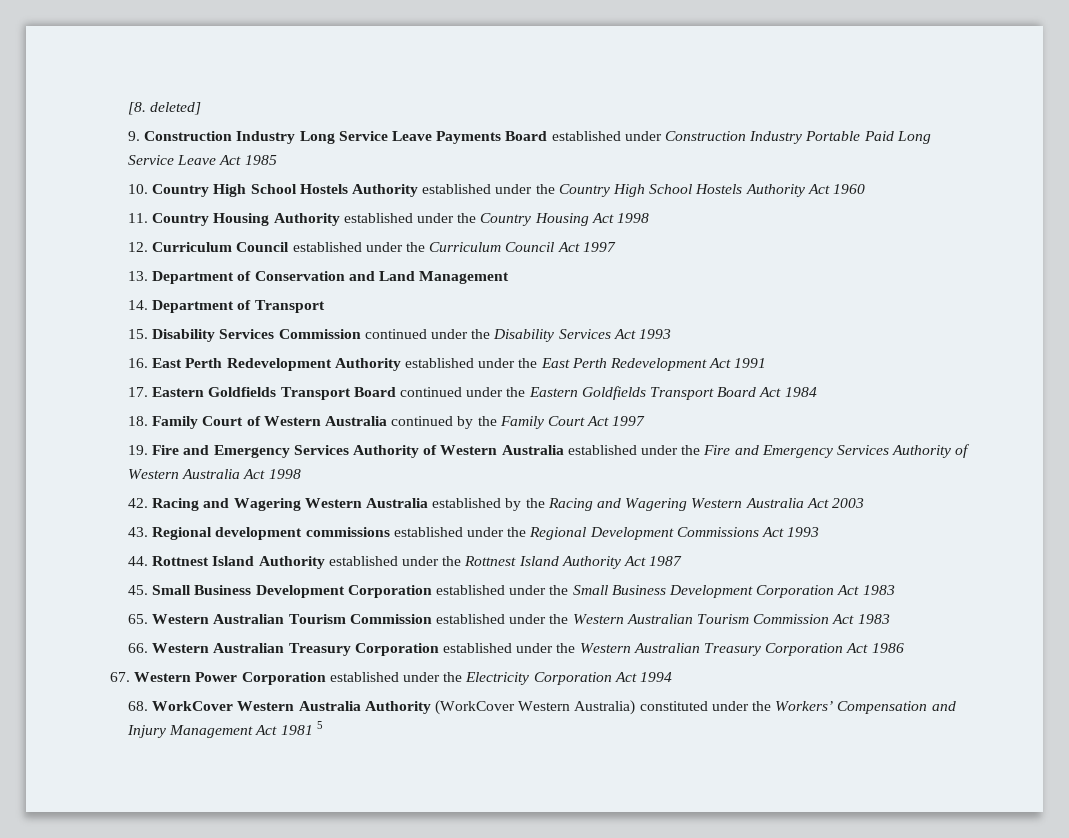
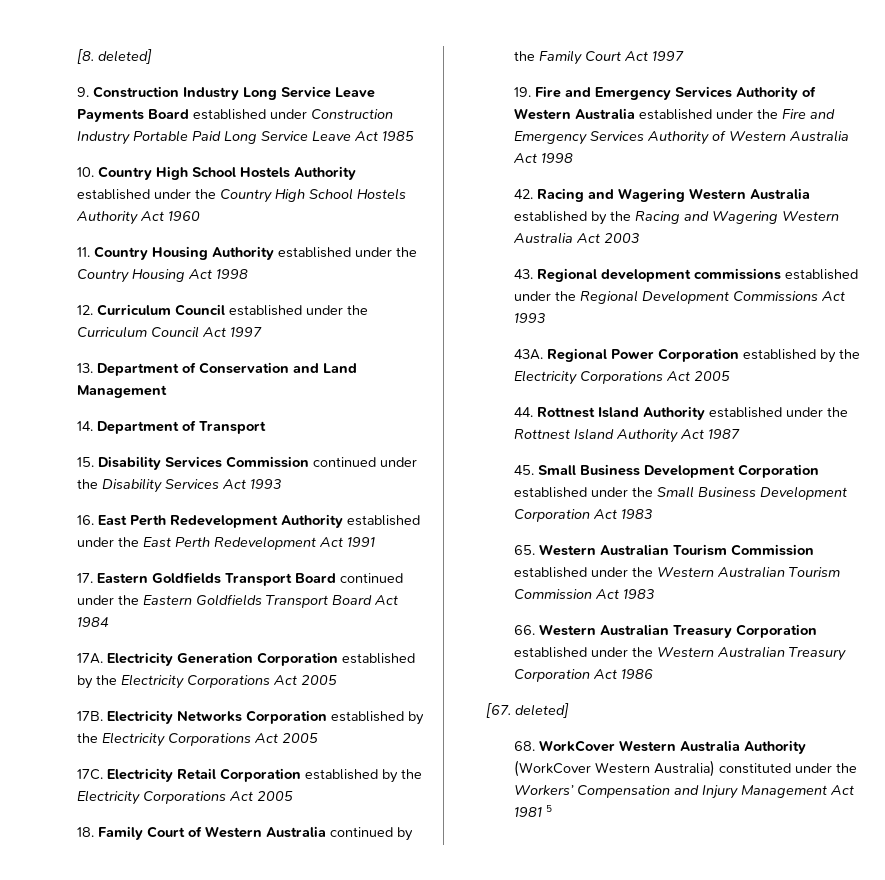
+ 17A. Electricity Generation Corporation established by the Electricity Corporations Act 2005
+ 17B. Electricity Networks Corporation established by the Electricity Corporations Act 2005
+ 17C. Electricity Retail Corporation established by the Electricity Corporations Act 2005
+ 43A. Regional Power Corporation established by the Electricity Corporations Act 2005
- 67. Western Power Corporation established under the Electricity Corporation Act 1994
+ [67. deleted]

